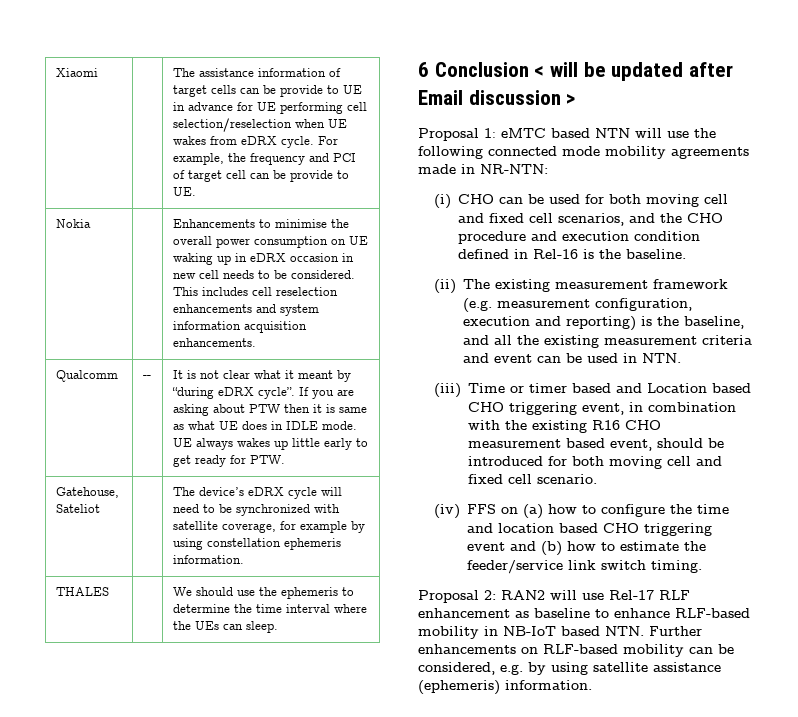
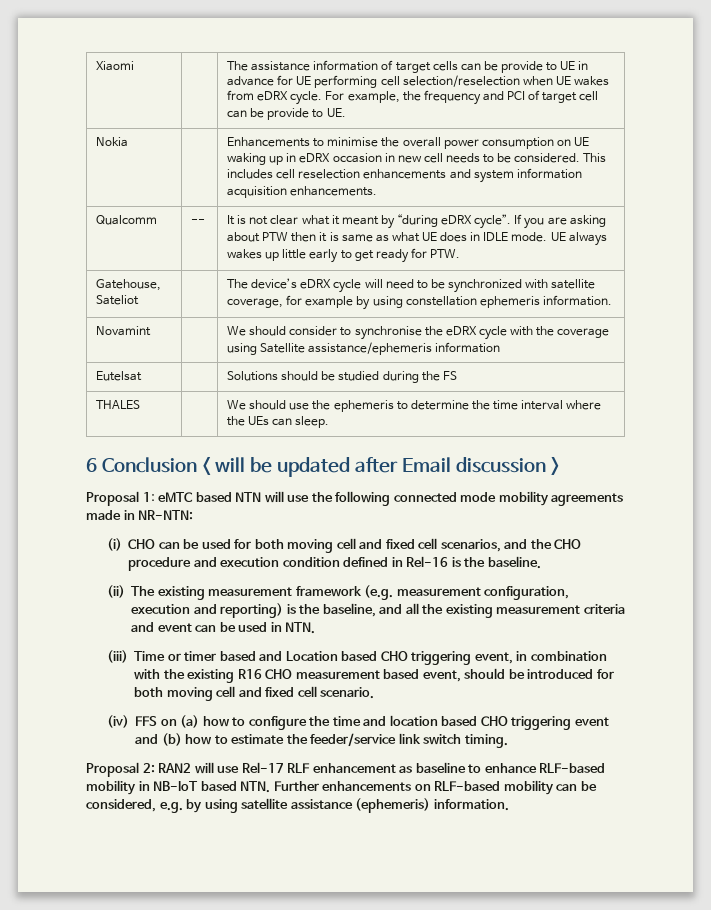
+ Novamint | | We should consider to synchronise the eDRX cycle with the coverage using Satellite assistance/ephemeris information
+ Eutelsat | | Solutions should be studied during the FS

